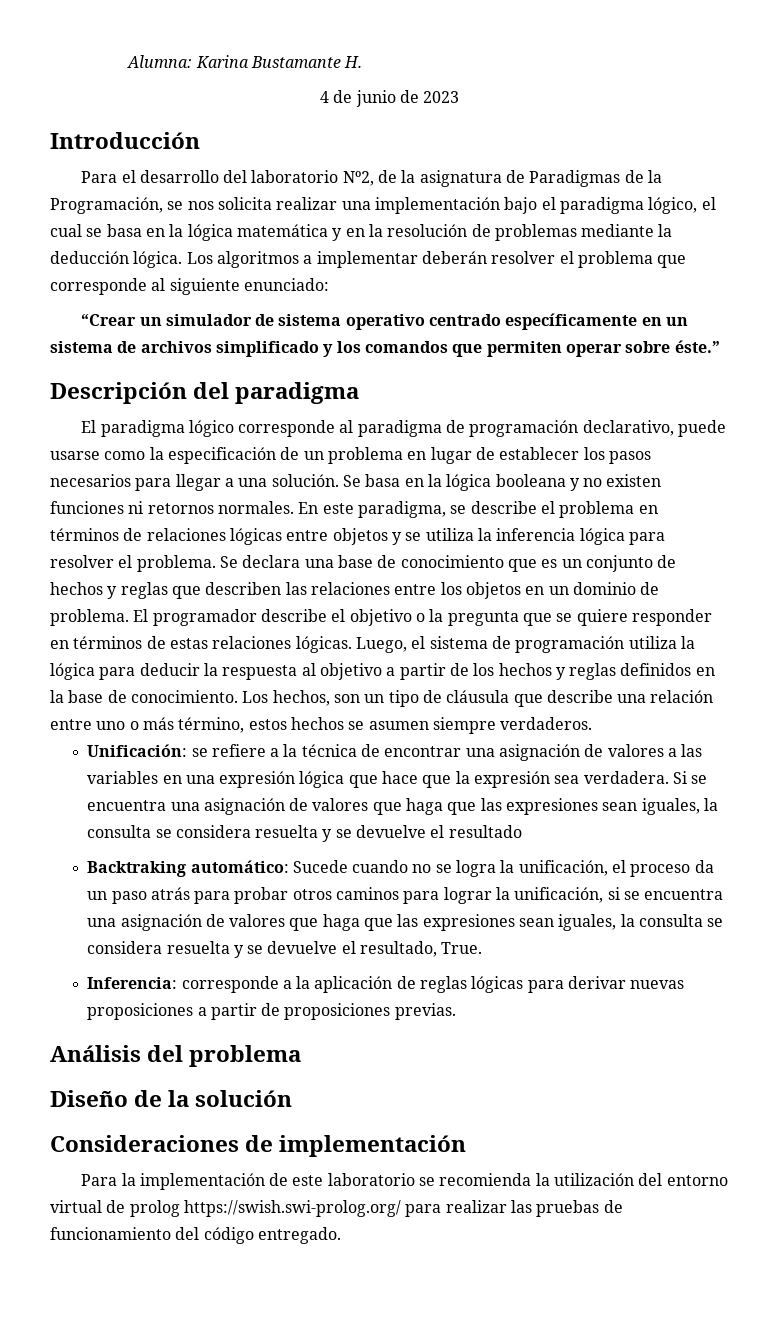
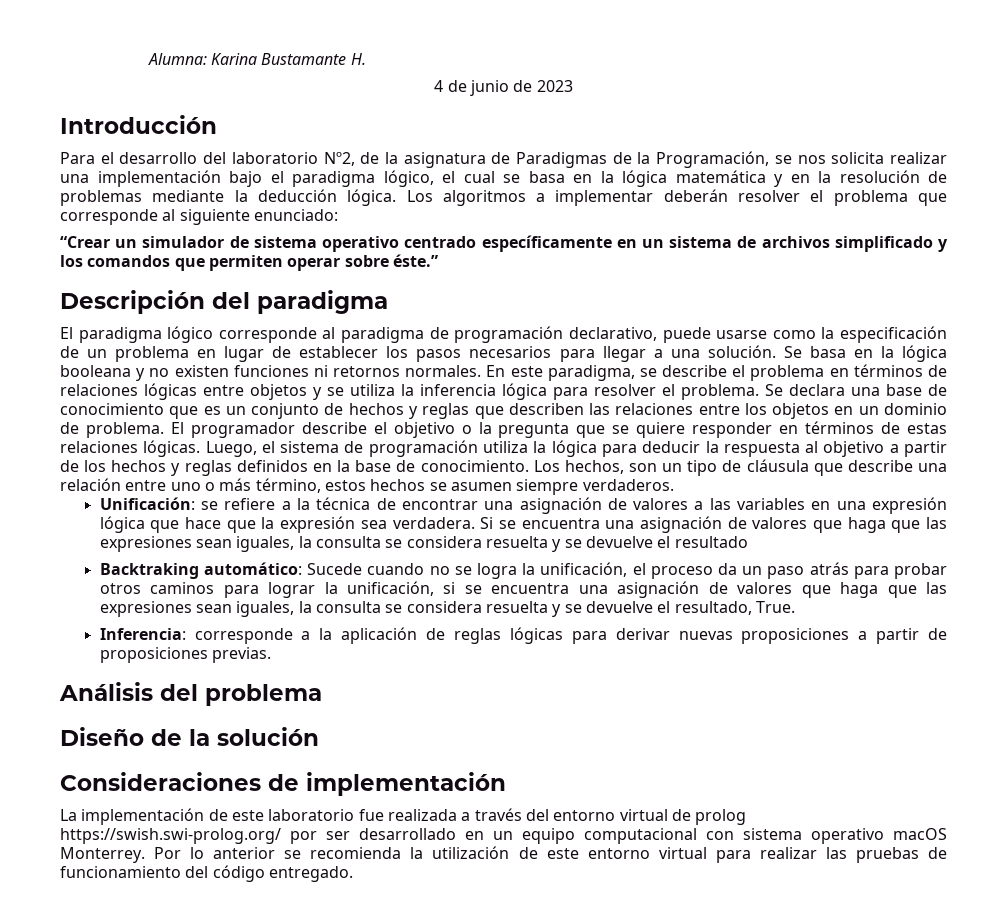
- Para la implementación de este laboratorio se recomienda la utilización del entorno virtual de prolog https://swish.swi-prolog.org/ para realizar las pruebas de funcionamiento del código entregado.
+ La implementación de este laboratorio fue realizada a través del entorno virtual de prolog https://swish.swi-prolog.org/ por ser desarrollado en un equipo computacional con sistema operativo macOS Monterrey. Por lo anterior se recomienda la utilización de este entorno virtual para realizar las pruebas de funcionamiento del código entregado.

